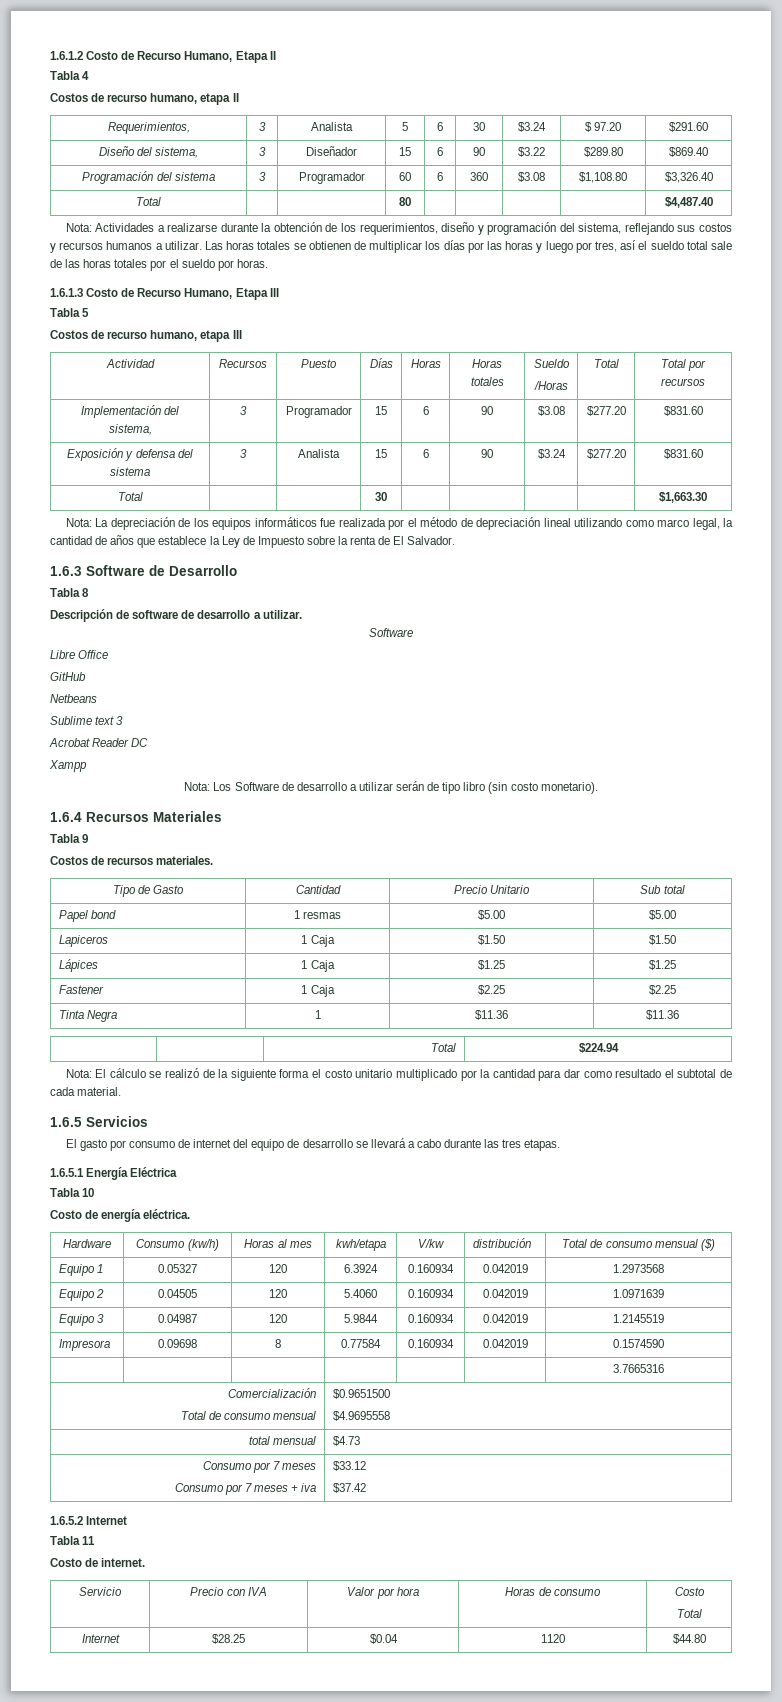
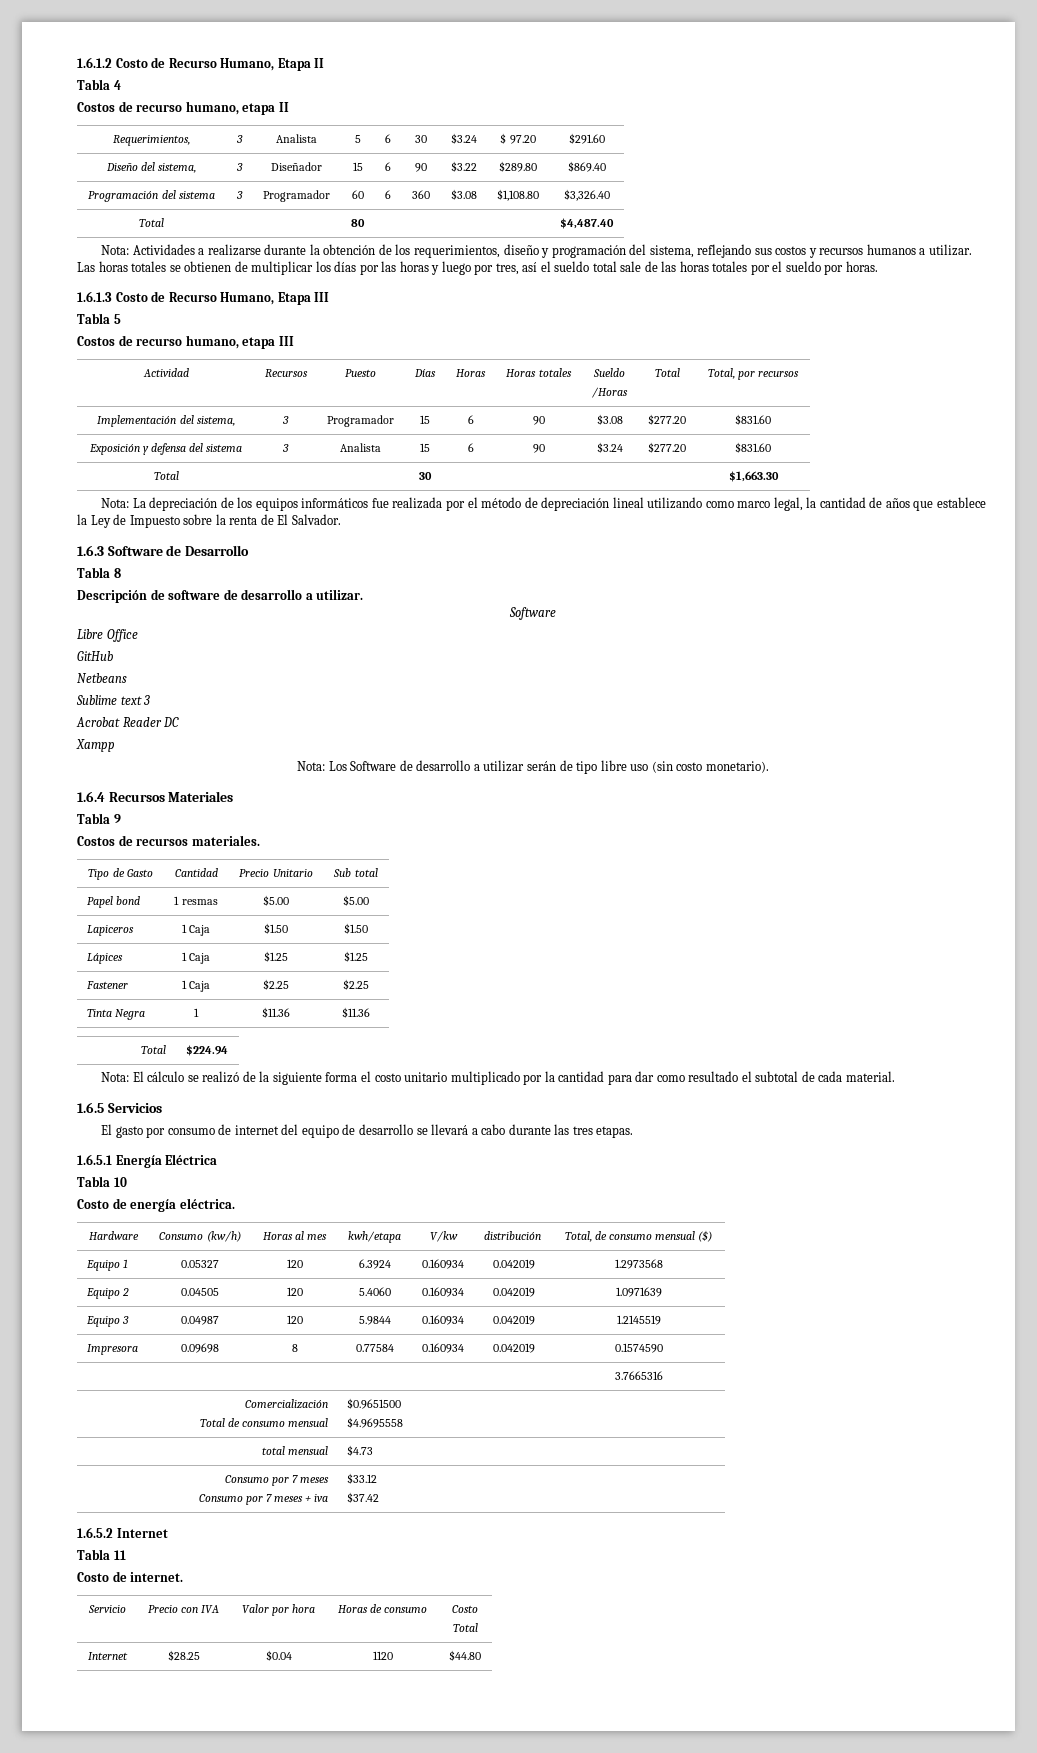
  Actividad | Recursos | Puesto | Días | Horas | Horas totales | Sueldo
- /Horas | Total | Total por recursos
+ /Horas | Total | Total, por recursos
- Nota: Los Software de desarrollo a utilizar serán de tipo libro (sin costo monetario).
+ Nota: Los Software de desarrollo a utilizar serán de tipo libre uso (sin costo monetario).
- Hardware | Consumo (kw/h) | Horas al mes | kwh/etapa | V/kw | distribución | Total de consumo mensual ($)
+ Hardware | Consumo (kw/h) | Horas al mes | kwh/etapa | V/kw | distribución | Total, de consumo mensual ($)

